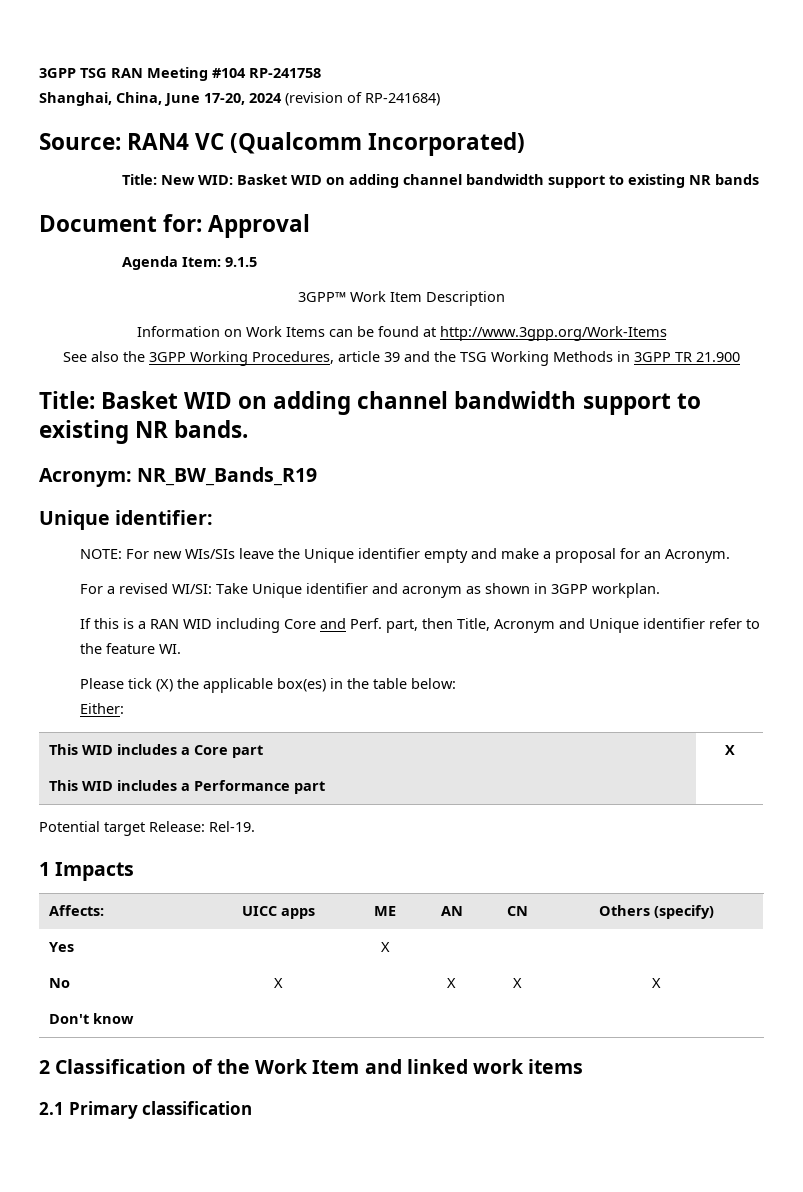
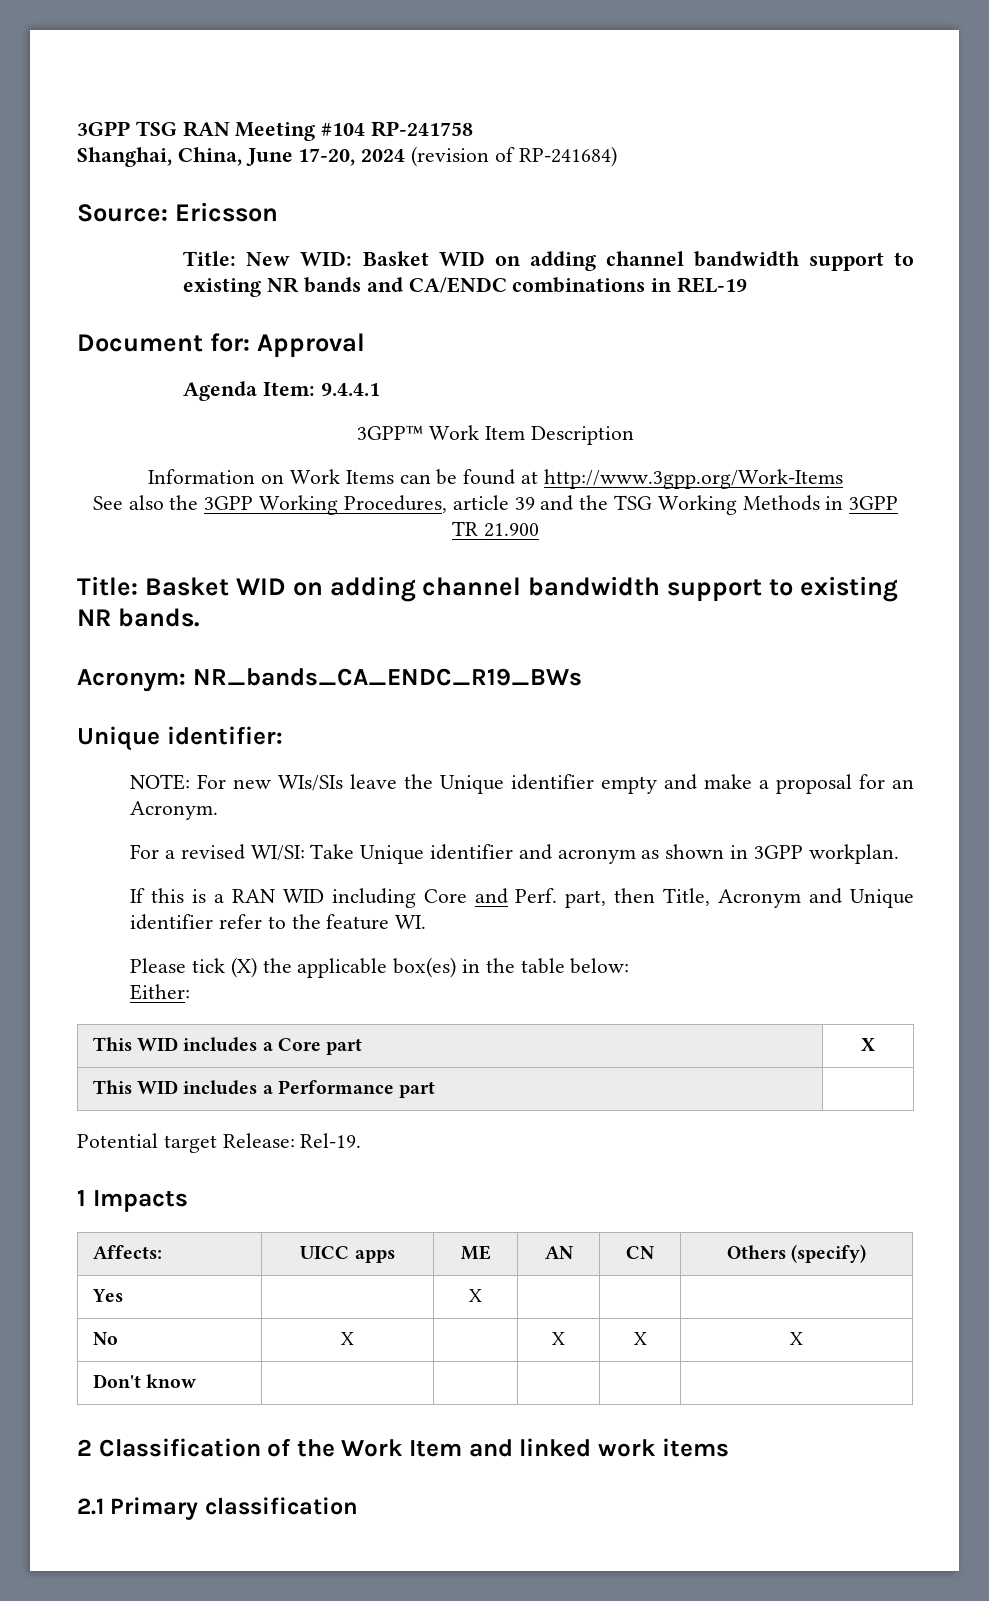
- Source: RAN4 VC (Qualcomm Incorporated)
+ Source: Ericsson
- Title: New WID: Basket WID on adding channel bandwidth support to existing NR bands
+ Title: New WID: Basket WID on adding channel bandwidth support to existing NR bands and CA/ENDC combinations in REL-19
- Agenda Item: 9.1.5
+ Agenda Item: 9.4.4.1
- Acronym: NR_BW_Bands_R19
+ Acronym: NR_bands_CA_ENDC_R19_BWs

